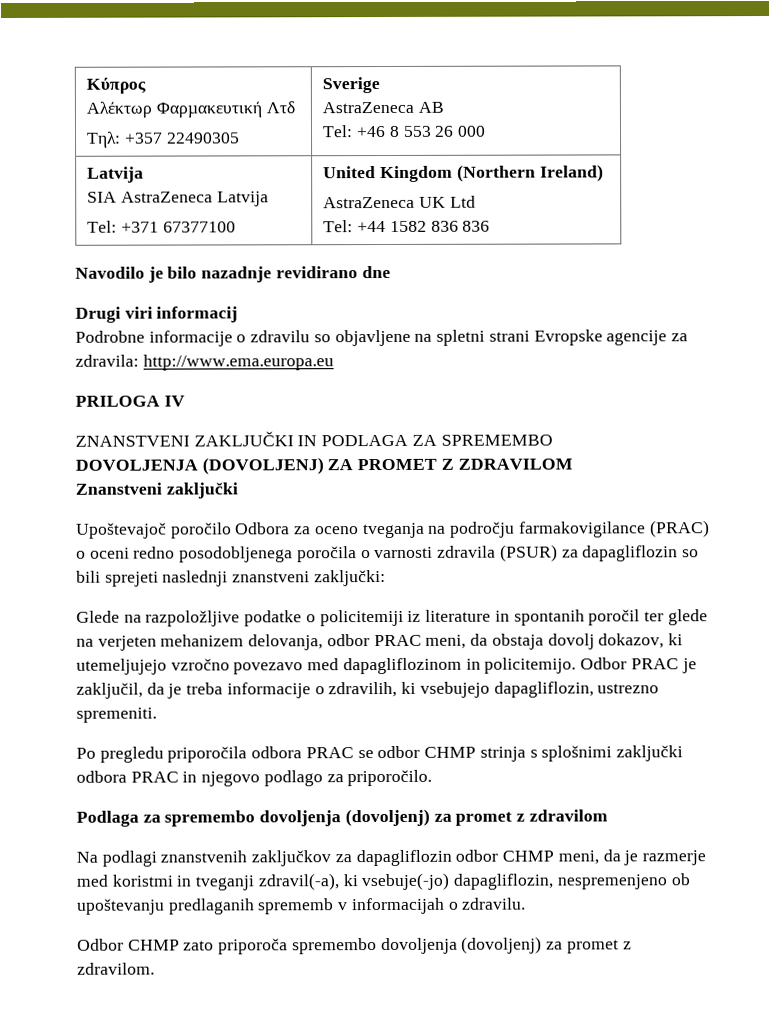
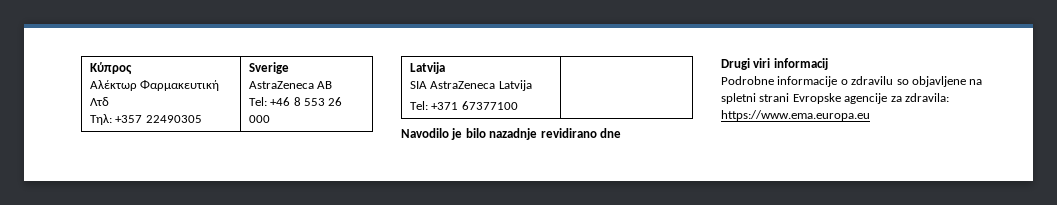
  Κύπρος
  Αλέκτωρ Φαρµακευτική Λτδ
  Τηλ: +357 22490305 | Sverige
  AstraZeneca AB
  Tel: +46 8 553 26 000
  Latvija
  SIA AstraZeneca Latvija
- Tel: +371 67377100 | United Kingdom (Northern Ireland)
- AstraZeneca UK Ltd
- Tel: +44 1582 836 836
+ Tel: +371 67377100 |
- Podrobne informacije o zdravilu so objavljene na spletni strani Evropske agencije za zdravila: http://www.ema.europa.eu
- PRILOGA IV
- ZNANSTVENI ZAKLJUČKI IN PODLAGA ZA SPREMEMBO
- DOVOLJENJA (DOVOLJENJ) ZA PROMET Z ZDRAVILOM
- Znanstveni zaključki
- Upoštevajoč poročilo Odbora za oceno tveganja na področju farmakovigilance (PRAC) o oceni redno posodobljenega poročila o varnosti zdravila (PSUR) za dapagliflozin so bili sprejeti naslednji znanstveni zaključki:
- Glede na razpoložljive podatke o policitemiji iz literature in spontanih poročil ter glede na verjeten mehanizem delovanja, odbor PRAC meni, da obstaja dovolj dokazov, ki utemeljujejo vzročno povezavo med dapagliflozinom in policitemijo. Odbor PRAC je zaključil, da je treba informacije o zdravilih, ki vsebujejo dapagliflozin, ustrezno spremeniti.
- Po pregledu priporočila odbora PRAC se odbor CHMP strinja s splošnimi zaključki odbora PRAC in njegovo podlago za priporočilo.
- Podlaga za spremembo dovoljenja (dovoljenj) za promet z zdravilom
- Na podlagi znanstvenih zaključkov za dapagliflozin odbor CHMP meni, da je razmerje med koristmi in tveganji zdravil(-a), ki vsebuje(-jo) dapagliflozin, nespremenjeno ob upoštevanju predlaganih sprememb v informacijah o zdravilu.
- Odbor CHMP zato priporoča spremembo dovoljenja (dovoljenj) za promet z zdravilom.
+ Podrobne informacije o zdravilu so objavljene na spletni strani Evropske agencije za zdravila: https://www.ema.europa.eu

